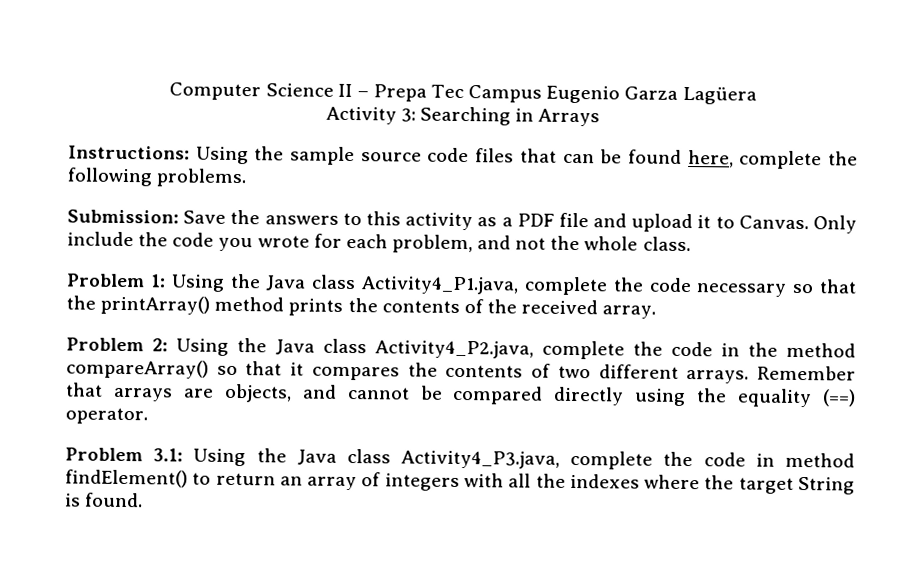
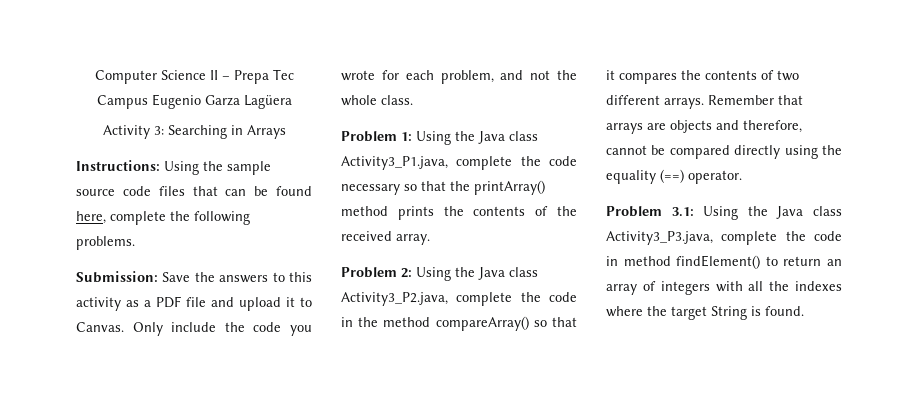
- Problem 1: Using the Java class Activity4_P1.java, complete the code necessary so that the printArray() method prints the contents of the received array.
+ Problem 1: Using the Java class Activity3_P1.java, complete the code necessary so that the printArray() method prints the contents of the received array.
- Problem 2: Using the Java class Activity4_P2.java, complete the code in the method compareArray() so that it compares the contents of two different arrays.
+ Problem 2: Using the Java class Activity3_P2.java, complete the code in the method compareArray() so that it compares the contents of two different arrays.
- Remember that arrays are objects, and cannot be compared directly using the equality (==) operator.
+ Remember that arrays are objects and therefore, cannot be compared directly using the equality (==) operator.
- Problem 3.1: Using the Java class Activity4_P3.java, complete the code in method findElement() to return an array of integers with all the indexes where the target String is found.
+ Problem 3.1: Using the Java class Activity3_P3.java, complete the code in method findElement() to return an array of integers with all the indexes where the target String is found.

